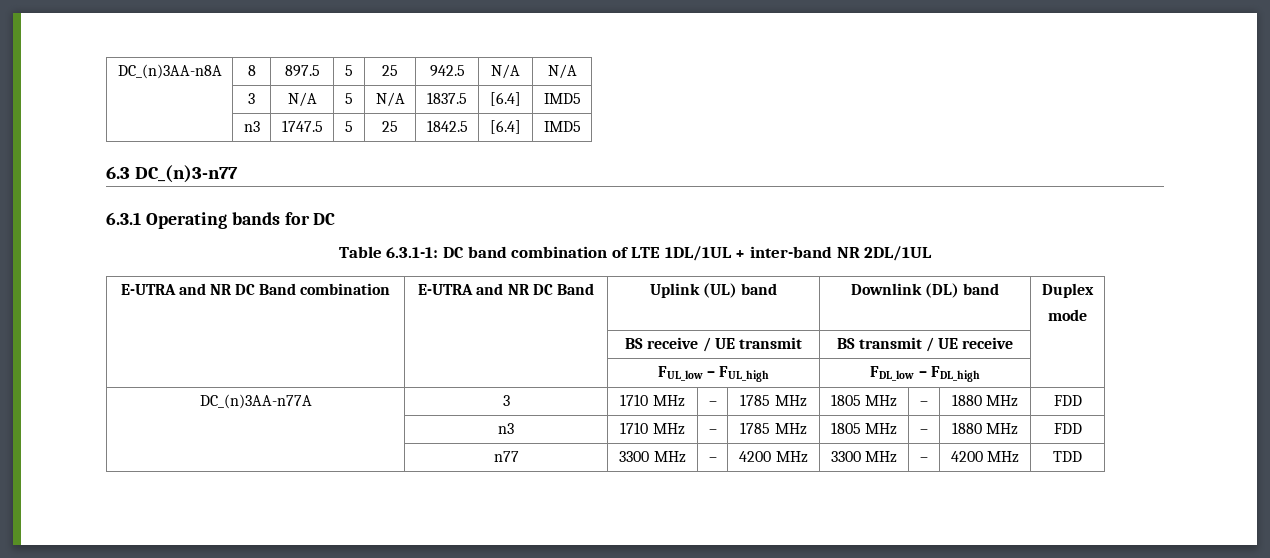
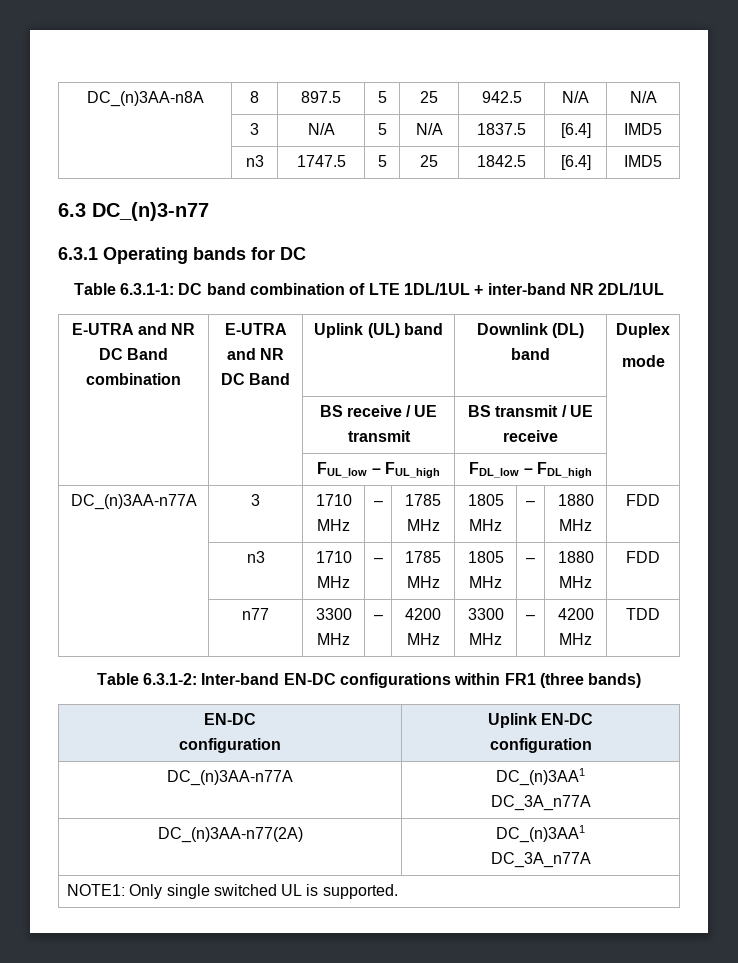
+ Table 6.3.1-2: Inter-band EN-DC configurations within FR1 (three bands)
+ EN-DC
+ configuration | Uplink EN-DC
+ configuration
+ DC_(n)3AA-n77A | DC_(n)3AA1
+ DC_3A_n77A
+ DC_(n)3AA-n77(2A) | DC_(n)3AA1
+ DC_3A_n77A
+ NOTE1: Only single switched UL is supported.

